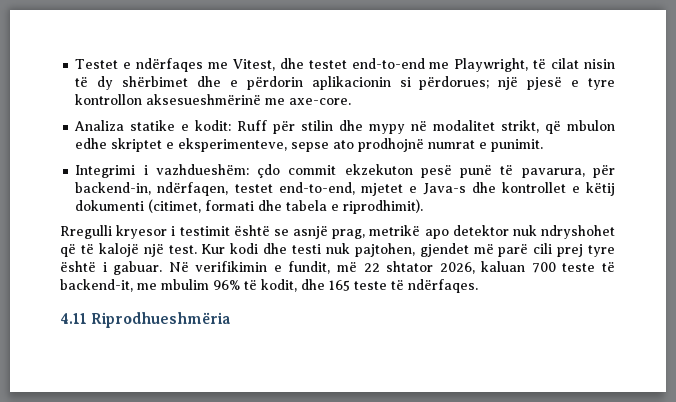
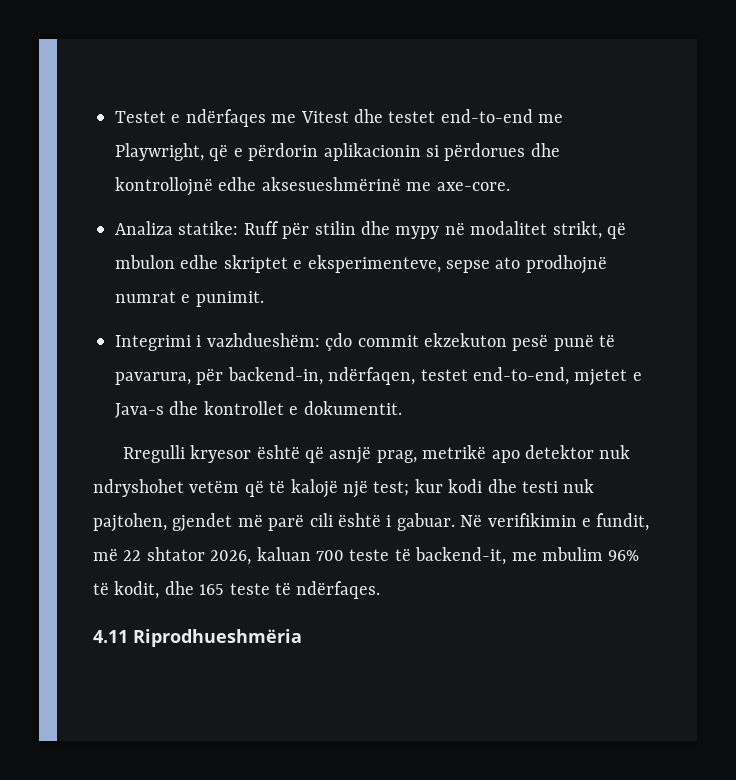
- Testet e ndërfaqes me Vitest, dhe testet end-to-end me Playwright, të cilat nisin të dy shërbimet dhe e përdorin aplikacionin si përdorues; një pjesë e tyre kontrollon aksesueshmërinë me axe-core.
+ Testet e ndërfaqes me Vitest dhe testet end-to-end me Playwright, që e përdorin aplikacionin si përdorues dhe kontrollojnë edhe aksesueshmërinë me axe-core.
- Analiza statike e kodit: Ruff për stilin dhe mypy në modalitet strikt, që mbulon edhe skriptet e eksperimenteve, sepse ato prodhojnë numrat e punimit.
+ Analiza statike: Ruff për stilin dhe mypy në modalitet strikt, që mbulon edhe skriptet e eksperimenteve, sepse ato prodhojnë numrat e punimit.
- Integrimi i vazhdueshëm: çdo commit ekzekuton pesë punë të pavarura, për backend-in, ndërfaqen, testet end-to-end, mjetet e Java-s dhe kontrollet e këtij dokumenti (citimet, formati dhe tabela e riprodhimit).
- Rregulli kryesor i testimit është se asnjë prag, metrikë apo detektor nuk ndryshohet që të kalojë një test. Kur kodi dhe testi nuk pajtohen, gjendet më parë cili prej tyre është i gabuar.
+ Integrimi i vazhdueshëm: çdo commit ekzekuton pesë punë të pavarura, për backend-in, ndërfaqen, testet end-to-end, mjetet e Java-s dhe kontrollet e dokumentit.
+ Rregulli kryesor është që asnjë prag, metrikë apo detektor nuk ndryshohet vetëm që të kalojë një test; kur kodi dhe testi nuk pajtohen, gjendet më parë cili është i gabuar.

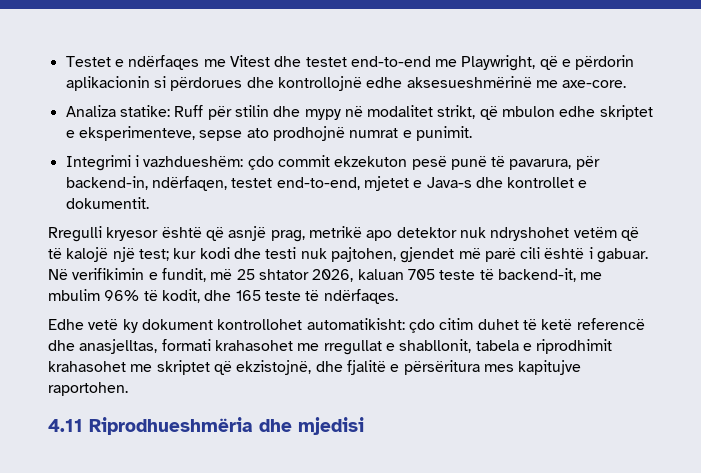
- Në verifikimin e fundit, më 22 shtator 2026, kaluan 700 teste të backend-it, me mbulim 96% të kodit, dhe 165 teste të ndërfaqes.
+ Në verifikimin e fundit, më 25 shtator 2026, kaluan 705 teste të backend-it, me mbulim 96% të kodit, dhe 165 teste të ndërfaqes.
+ Edhe vetë ky dokument kontrollohet automatikisht: çdo citim duhet të ketë referencë dhe anasjelltas, formati krahasohet me rregullat e shabllonit, tabela e riprodhimit krahasohet me skriptet që ekzistojnë, dhe fjalitë e përsëritura mes kapitujve raportohen.
- 4.11 Riprodhueshmëria
+ 4.11 Riprodhueshmëria dhe mjedisi

